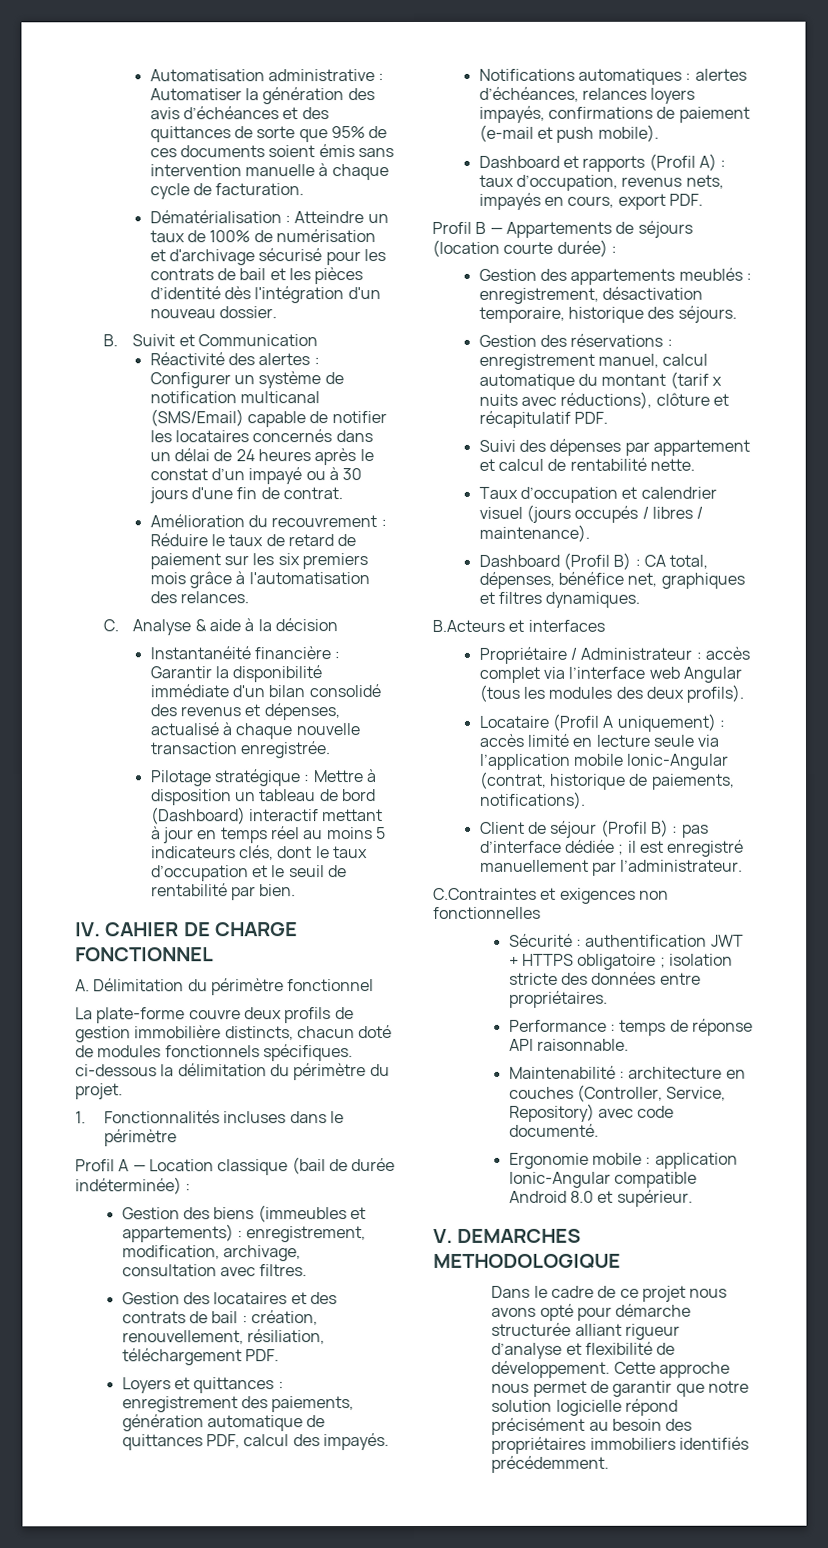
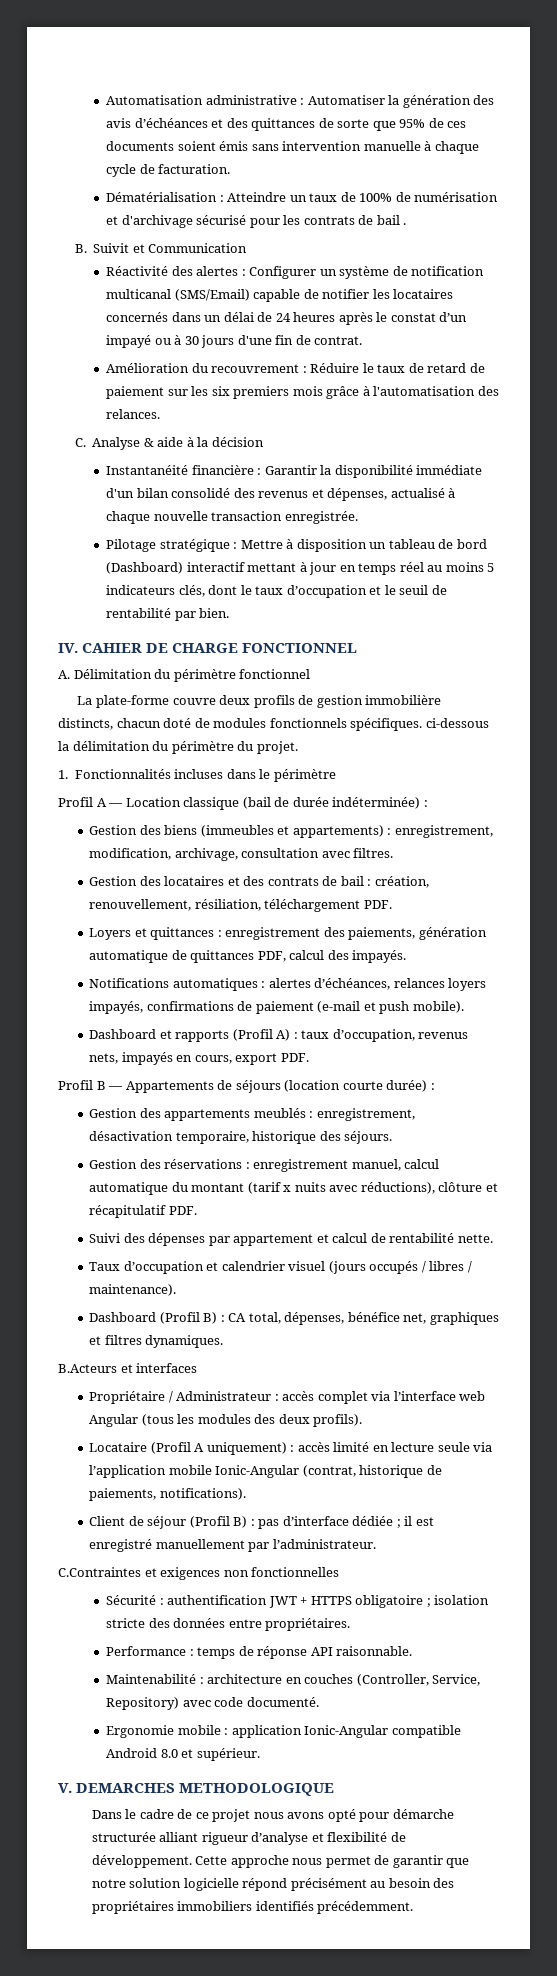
- Dématérialisation : Atteindre un taux de 100% de numérisation et d'archivage sécurisé pour les contrats de bail et les pièces d’identité dès l'intégration d'un nouveau dossier.
+ Dématérialisation : Atteindre un taux de 100% de numérisation et d'archivage sécurisé pour les contrats de bail .

